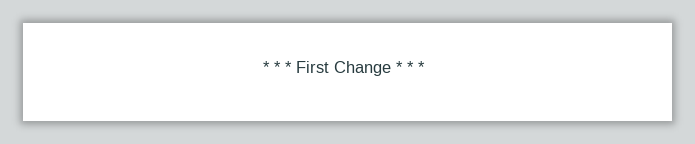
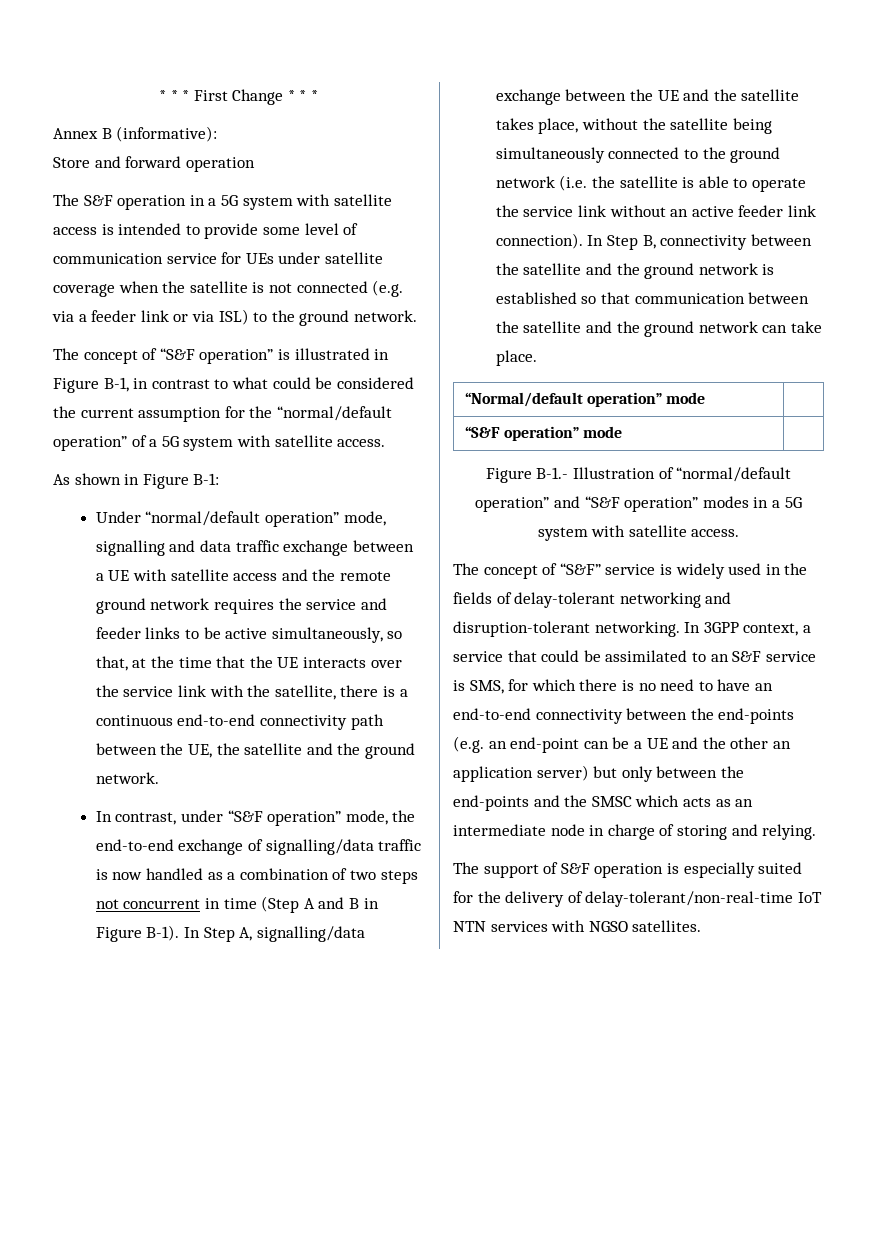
+ Annex B (informative):
+ Store and forward operation
+ The S&F operation in a 5G system with satellite access is intended to provide some level of communication service for UEs under satellite coverage when the satellite is not connected (e.g. via a feeder link or via ISL) to the ground network.
+ The concept of “S&F operation” is illustrated in Figure B-1, in contrast to what could be considered the current assumption for the “normal/default operation” of a 5G system with satellite access.
+ As shown in Figure B-1:
+ Under “normal/default operation” mode, signalling and data traffic exchange between a UE with satellite access and the remote ground network requires the service and feeder links to be active simultaneously, so that, at the time that the UE interacts over the service link with the satellite, there is a continuous end-to-end connectivity path between the UE, the satellite and the ground network.
+ In contrast, under “S&F operation” mode, the end-to-end exchange of signalling/data traffic is now handled as a combination of two steps not concurrent in time (Step A and B in Figure B-1). In Step A, signalling/data exchange between the UE and the satellite takes place, without the satellite being simultaneously connected to the ground network (i.e. the satellite is able to operate the service link without an active feeder link connection). In Step B, connectivity between the satellite and the ground network is established so that communication between the satellite and the ground network can take place.
+ “Normal/default operation” mode |
+ “S&F operation” mode |
+ Figure B-1.- Illustration of “normal/default operation” and “S&F operation” modes in a 5G system with satellite access.
+ The concept of “S&F” service is widely used in the fields of delay-tolerant networking and disruption-tolerant networking. In 3GPP context, a service that could be assimilated to an S&F service is SMS, for which there is no need to have an end-to-end connectivity between the end-points (e.g. an end-point can be a UE and the other an application server) but only between the end-points and the SMSC which acts as an intermediate node in charge of storing and relying.
+ The support of S&F operation is especially suited for the delivery of delay-tolerant/non-real-time IoT NTN services with NGSO satellites.

